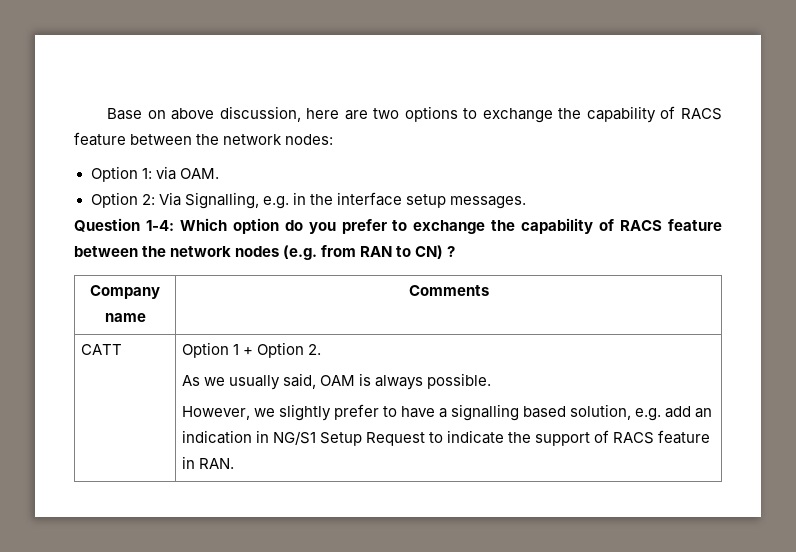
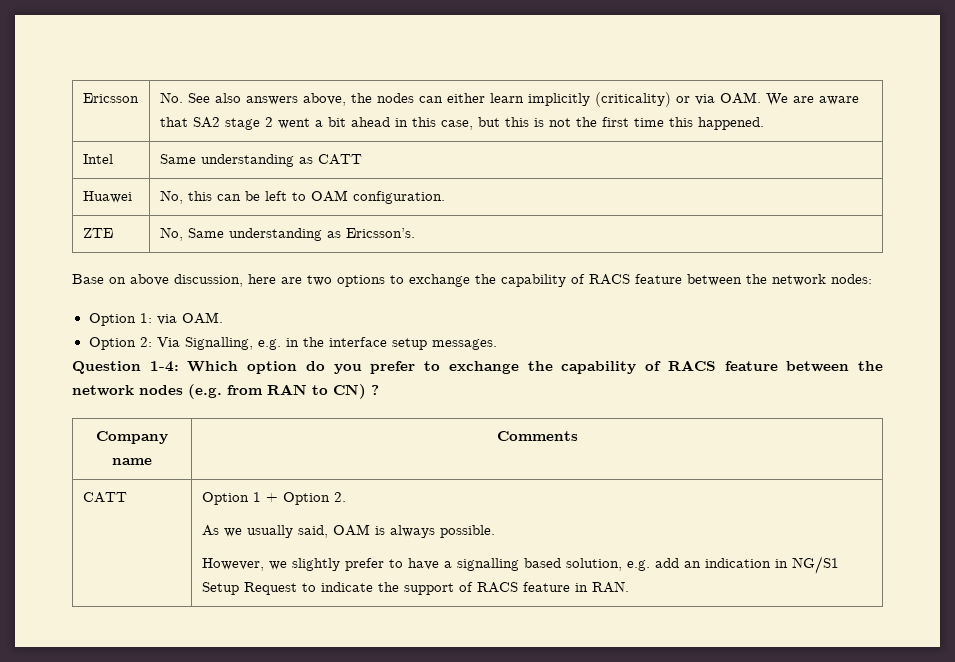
+ Ericsson | No. See also answers above, the nodes can either learn implicitly (criticality) or via OAM. We are aware that SA2 stage 2 went a bit ahead in this case, but this is not the first time this happened.
+ Intel | Same understanding as CATT
+ Huawei | No, this can be left to OAM configuration.
+ ZTE | No, Same understanding as Ericsson’s.

